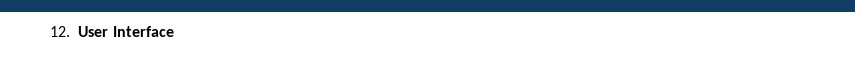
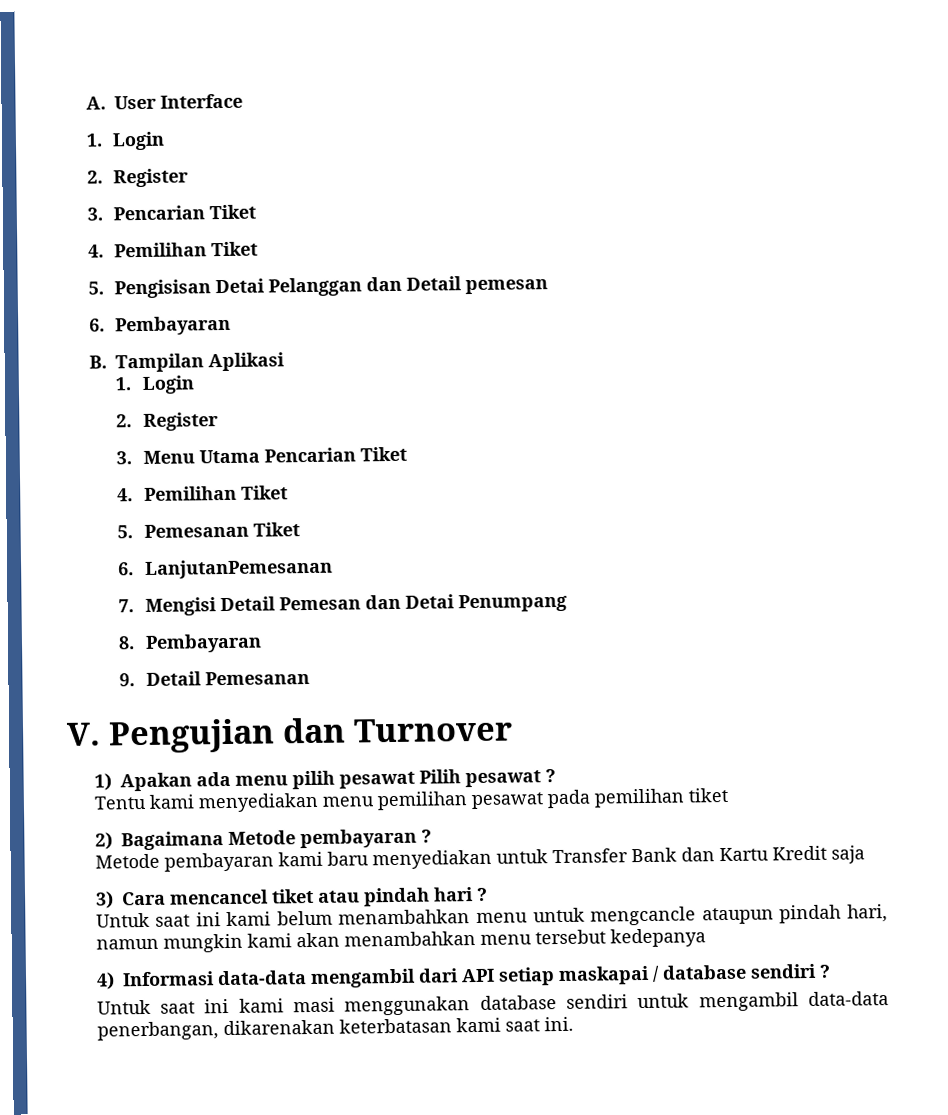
- 12. User Interface
+ A. User Interface
+ 1. Login
+ 2. Register
+ 3. Pencarian Tiket
+ 4. Pemilihan Tiket
+ 5. Pengisisan Detai Pelanggan dan Detail pemesan
+ 6. Pembayaran
+ B. Tampilan Aplikasi
+ 1. Login
+ 2. Register
+ 3. Menu Utama Pencarian Tiket
+ 4. Pemilihan Tiket
+ 5. Pemesanan Tiket
+ 6. LanjutanPemesanan
+ 7. Mengisi Detail Pemesan dan Detai Penumpang
+ 8. Pembayaran
+ 9. Detail Pemesanan
+ V. Pengujian dan Turnover
+ 1) Apakan ada menu pilih pesawat Pilih pesawat ?
+ Tentu kami menyediakan menu pemilihan pesawat pada pemilihan tiket
+ 2) Bagaimana Metode pembayaran ?
+ Metode pembayaran kami baru menyediakan untuk Transfer Bank dan Kartu Kredit saja
+ 3) Cara mencancel tiket atau pindah hari ?
+ Untuk saat ini kami belum menambahkan menu untuk mengcancle ataupun pindah hari, namun mungkin kami akan menambahkan menu tersebut kedepanya
+ 4) Informasi data-data mengambil dari API setiap maskapai / database sendiri ?
+ Untuk saat ini kami masi menggunakan database sendiri untuk mengambil data-data penerbangan, dikarenakan keterbatasan kami saat ini.

